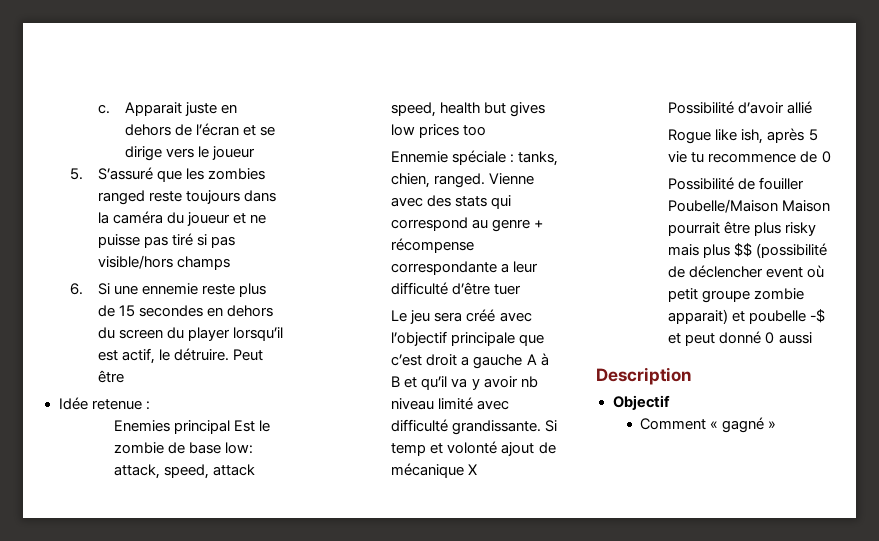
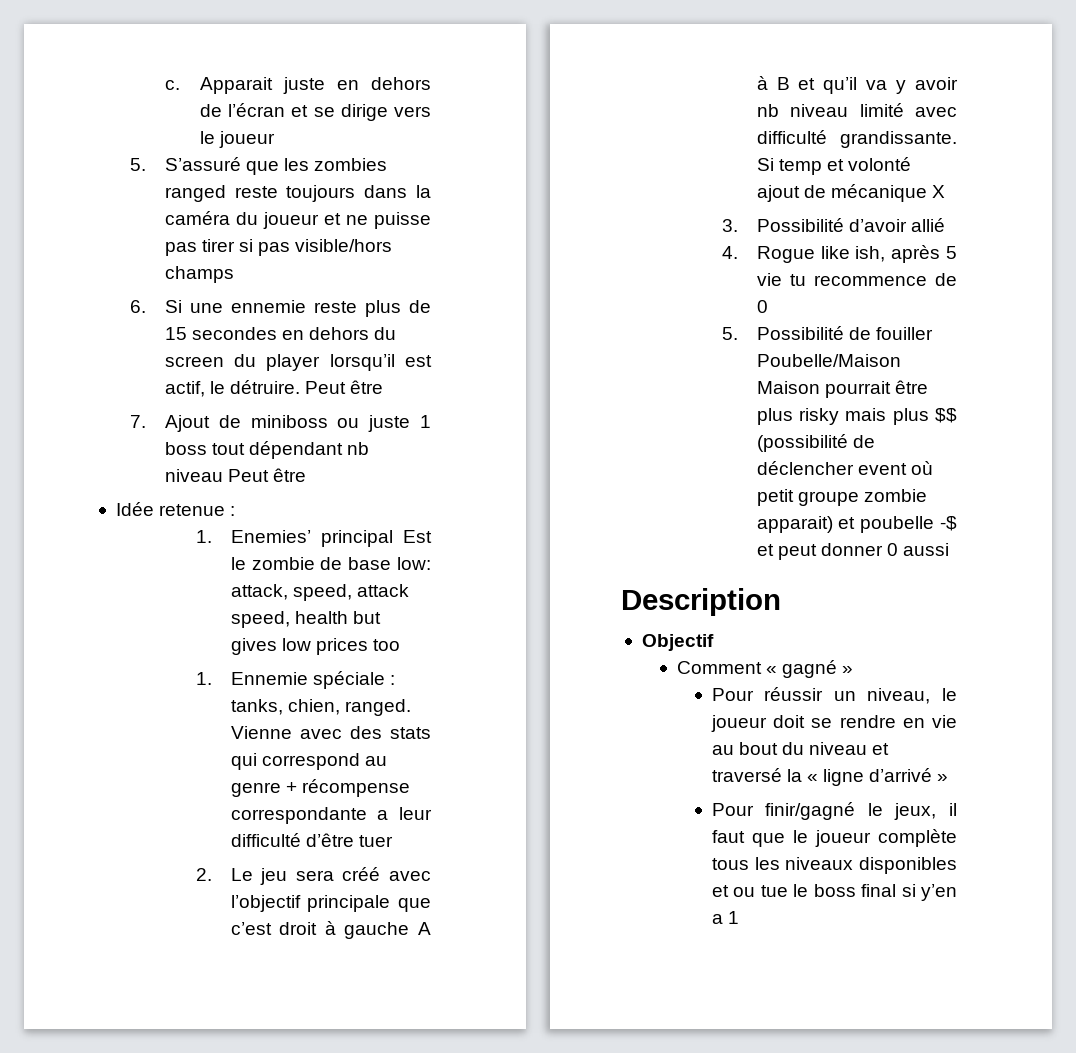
- 5. S’assuré que les zombies ranged reste toujours dans la caméra du joueur et ne puisse pas tiré si pas visible/hors champs
+ 5. S’assuré que les zombies ranged reste toujours dans la caméra du joueur et ne puisse pas tirer si pas visible/hors champs
+ 7. Ajout de miniboss ou juste 1 boss tout dépendant nb niveau Peut être
- Enemies principal Est le zombie de base low: attack, speed, attack speed, health but gives low prices too
+ 1. Enemies’ principal Est le zombie de base low: attack, speed, attack speed, health but gives low prices too
- Ennemie spéciale : tanks, chien, ranged.
+ 1. Ennemie spéciale : tanks, chien, ranged.
- Le jeu sera créé avec l’objectif principale que c’est droit a gauche A à B et qu’il va y avoir nb niveau limité avec difficulté grandissante.
+ 2. Le jeu sera créé avec l’objectif principale que c’est droit à gauche A à B et qu’il va y avoir nb niveau limité avec difficulté grandissante.
- Possibilité d’avoir allié
+ 3. Possibilité d’avoir allié
- Rogue like ish, après 5 vie tu recommence de 0
+ 4. Rogue like ish, après 5 vie tu recommence de 0
- Possibilité de fouiller Poubelle/Maison Maison pourrait être plus risky mais plus $$ (possibilité de déclencher event où petit groupe zombie apparait) et poubelle -$ et peut donné 0 aussi
+ 5. Possibilité de fouiller Poubelle/Maison Maison pourrait être plus risky mais plus $$ (possibilité de déclencher event où petit groupe zombie apparait) et poubelle -$ et peut donner 0 aussi
+ Pour réussir un niveau, le joueur doit se rendre en vie au bout du niveau et traversé la « ligne d’arrivé »
+ Pour finir/gagné le jeux, il faut que le joueur complète tous les niveaux disponibles et ou tue le boss final si y’en a 1

